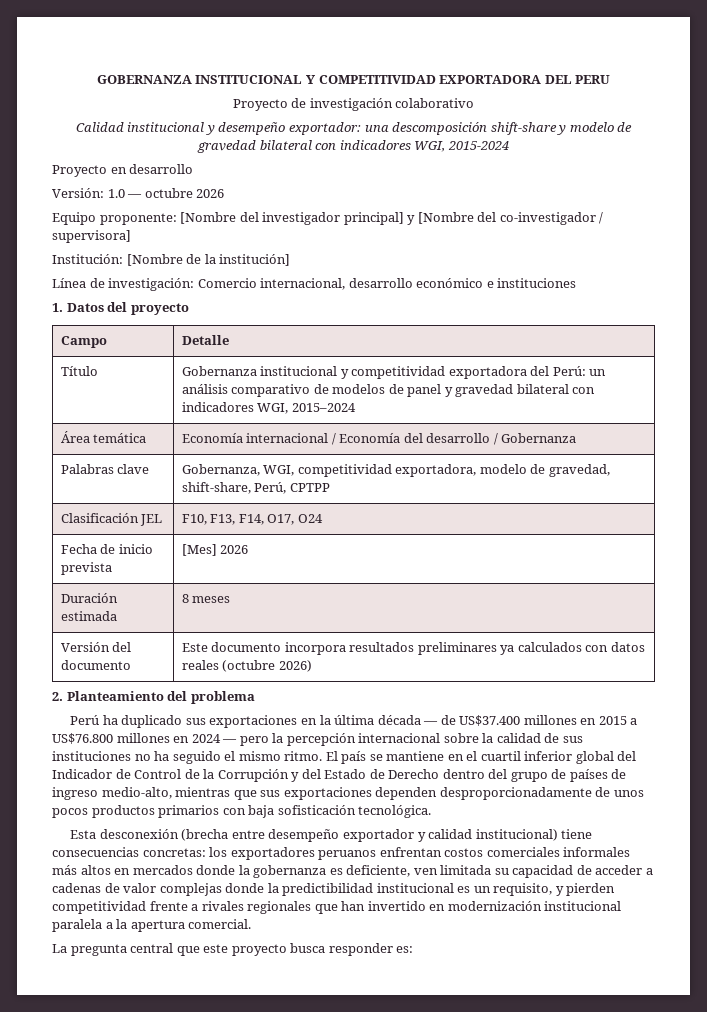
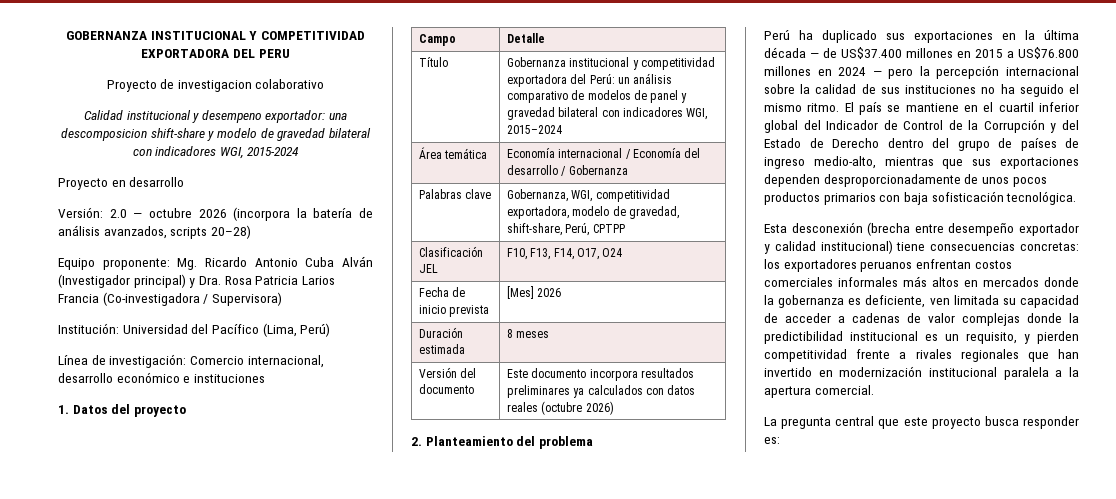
- Proyecto de investigación colaborativo
+ Proyecto de investigacion colaborativo
- Calidad institucional y desempeño exportador: una descomposición shift-share y modelo de gravedad bilateral con indicadores WGI, 2015-2024
+ Calidad institucional y desempeno exportador: una descomposicion shift-share y modelo de gravedad bilateral con indicadores WGI, 2015-2024
- Versión: 1.0 — octubre 2026
- Equipo proponente: [Nombre del investigador principal] y [Nombre del co-investigador / supervisora]
- Institución: [Nombre de la institución]
+ Versión: 2.0 — octubre 2026 (incorpora la batería de análisis avanzados, scripts 20–28)
+ Equipo proponente: Mg. Ricardo Antonio Cuba Alván (Investigador principal) y Dra. Rosa Patricia Larios Francia (Co-investigadora / Supervisora)
+ Institución: Universidad del Pacífico (Lima, Perú)

